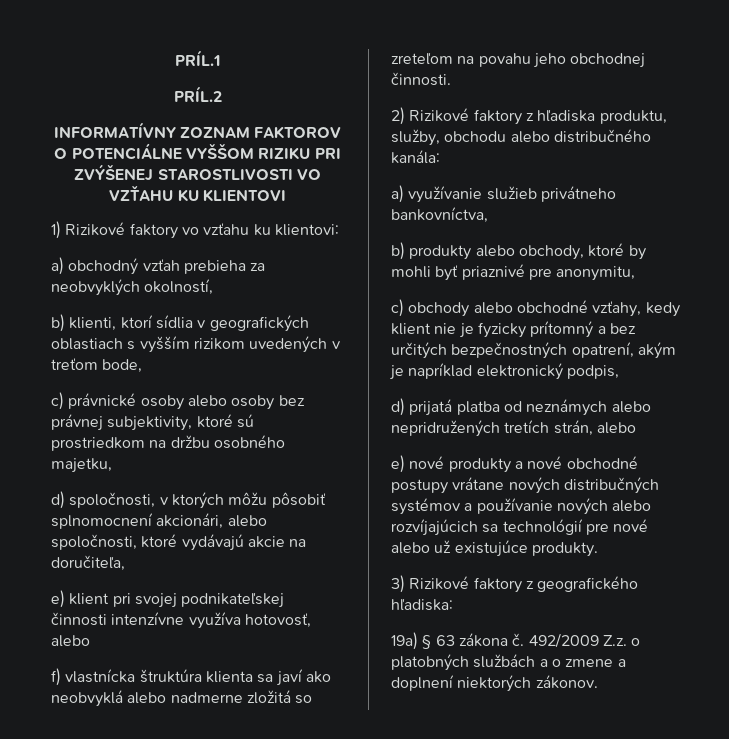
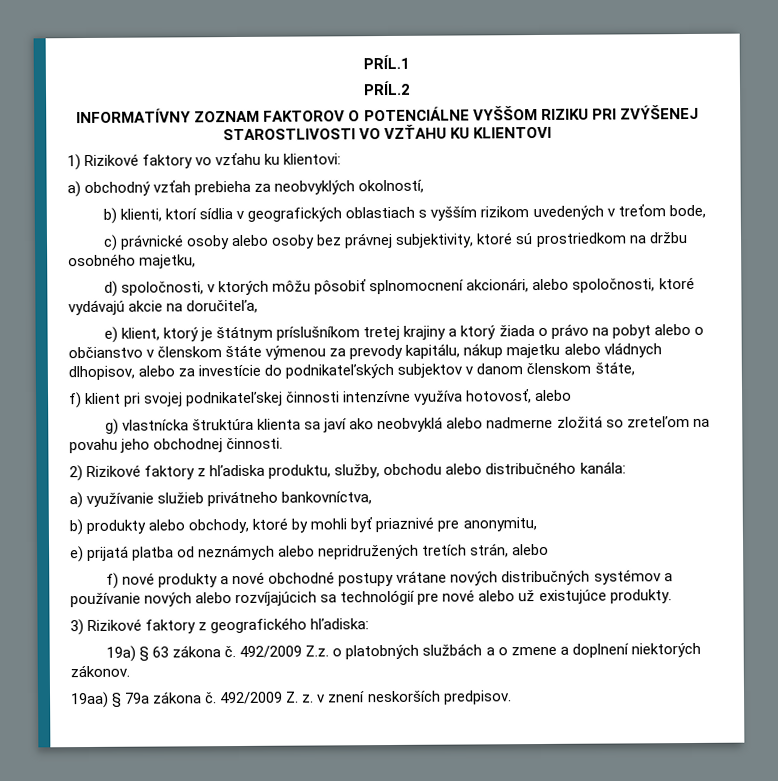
- e) klient pri svojej podnikateľskej činnosti intenzívne využíva hotovosť, alebo
+ e) klient, ktorý je štátnym príslušníkom tretej krajiny a ktorý žiada o právo na pobyt alebo o občianstvo v členskom štáte výmenou za prevody kapitálu, nákup majetku alebo vládnych dlhopisov, alebo za investície do podnikateľských subjektov v danom členskom štáte,
+ f) klient pri svojej podnikateľskej činnosti intenzívne využíva hotovosť, alebo
- f) vlastnícka štruktúra klienta sa javí ako neobvyklá alebo nadmerne zložitá so zreteľom na povahu jeho obchodnej činnosti.
+ g) vlastnícka štruktúra klienta sa javí ako neobvyklá alebo nadmerne zložitá so zreteľom na povahu jeho obchodnej činnosti.
- c) obchody alebo obchodné vzťahy, kedy klient nie je fyzicky prítomný a bez určitých bezpečnostných opatrení, akým je napríklad elektronický podpis,
- d) prijatá platba od neznámych alebo nepridružených tretích strán, alebo
+ e) prijatá platba od neznámych alebo nepridružených tretích strán, alebo
- e) nové produkty a nové obchodné postupy vrátane nových distribučných systémov a používanie nových alebo rozvíjajúcich sa technológií pre nové alebo už existujúce produkty.
+ f) nové produkty a nové obchodné postupy vrátane nových distribučných systémov a používanie nových alebo rozvíjajúcich sa technológií pre nové alebo už existujúce produkty.
+ 19aa) § 79a zákona č. 492/2009 Z. z. v znení neskorších predpisov.

